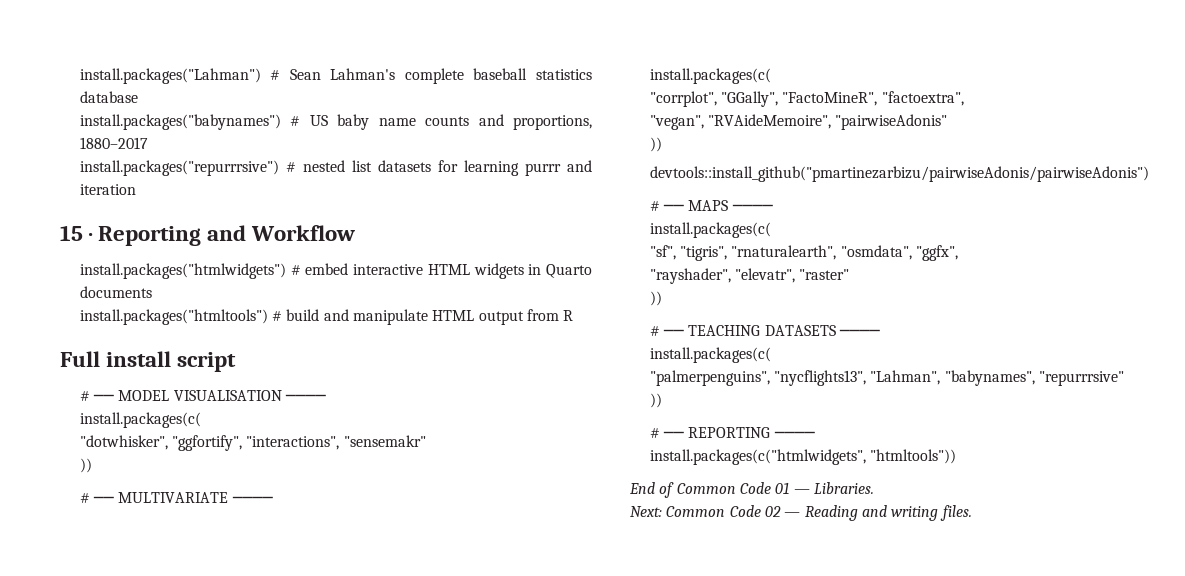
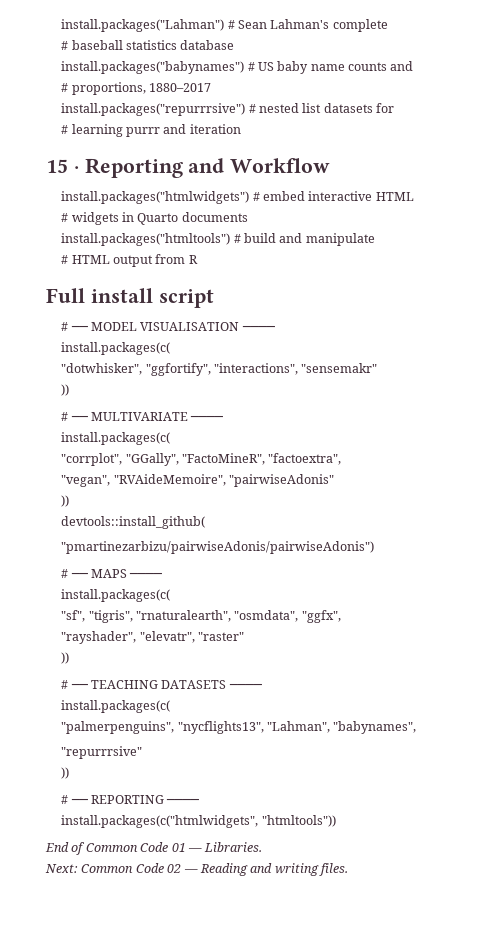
- install.packages("Lahman") # Sean Lahman's complete baseball statistics database
+ install.packages("Lahman") # Sean Lahman's complete
+ # baseball statistics database
- install.packages("babynames") # US baby name counts and proportions, 1880–2017
+ install.packages("babynames") # US baby name counts and
+ # proportions, 1880–2017
- install.packages("repurrrsive") # nested list datasets for learning purrr and iteration
+ install.packages("repurrrsive") # nested list datasets for
+ # learning purrr and iteration
- install.packages("htmlwidgets") # embed interactive HTML widgets in Quarto documents
+ install.packages("htmlwidgets") # embed interactive HTML
+ # widgets in Quarto documents
- install.packages("htmltools") # build and manipulate HTML output from R
+ install.packages("htmltools") # build and manipulate
+ # HTML output from R
- devtools::install_github("pmartinezarbizu/pairwiseAdonis/pairwiseAdonis")
+ devtools::install_github(
+ "pmartinezarbizu/pairwiseAdonis/pairwiseAdonis")
- "palmerpenguins", "nycflights13", "Lahman", "babynames", "repurrrsive"
+ "palmerpenguins", "nycflights13", "Lahman", "babynames",
+ "repurrrsive"

